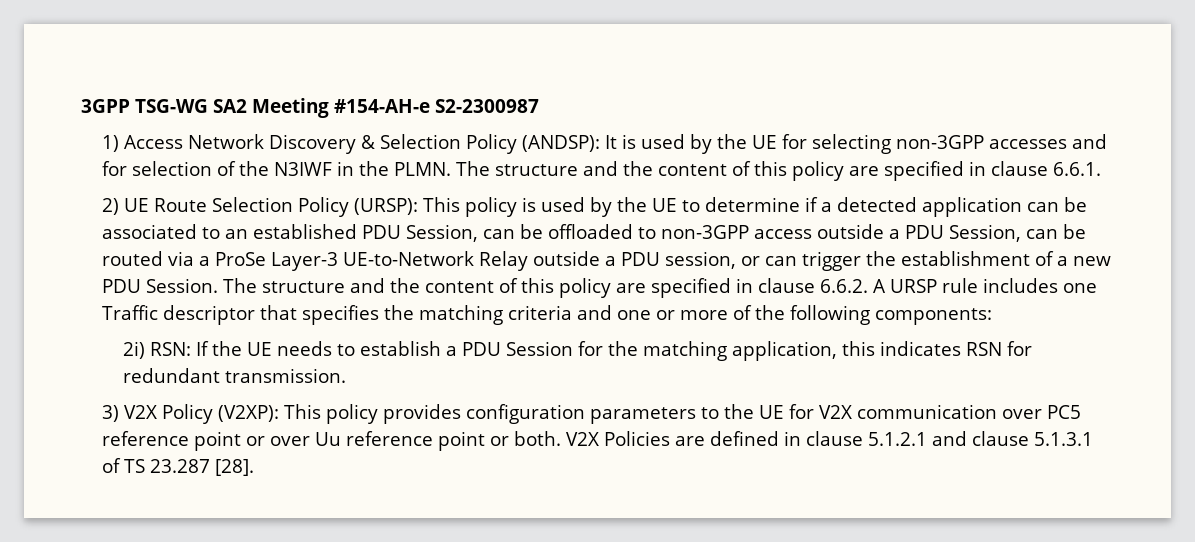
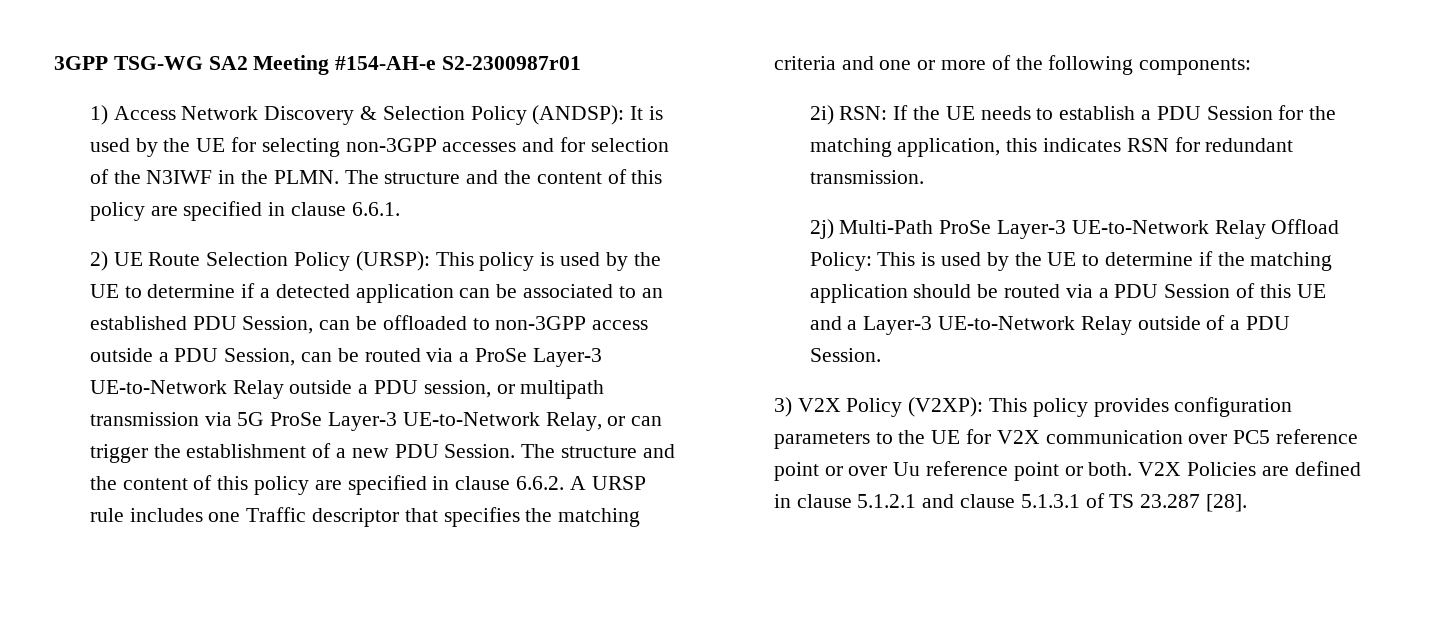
- 3GPP TSG-WG SA2 Meeting #154-AH-e S2-2300987
+ 3GPP TSG-WG SA2 Meeting #154-AH-e S2-2300987r01
- 2) UE Route Selection Policy (URSP): This policy is used by the UE to determine if a detected application can be associated to an established PDU Session, can be offloaded to non-3GPP access outside a PDU Session, can be routed via a ProSe Layer-3 UE-to-Network Relay outside a PDU session, or can trigger the establishment of a new PDU Session.
+ 2) UE Route Selection Policy (URSP): This policy is used by the UE to determine if a detected application can be associated to an established PDU Session, can be offloaded to non-3GPP access outside a PDU Session, can be routed via a ProSe Layer-3 UE-to-Network Relay outside a PDU session, or multipath transmission via 5G ProSe Layer-3 UE-to-Network Relay, or can trigger the establishment of a new PDU Session.
+ 2j) Multi-Path ProSe Layer-3 UE-to-Network Relay Offload Policy: This is used by the UE to determine if the matching application should be routed via a PDU Session of this UE and a Layer-3 UE-to-Network Relay outside of a PDU Session.

